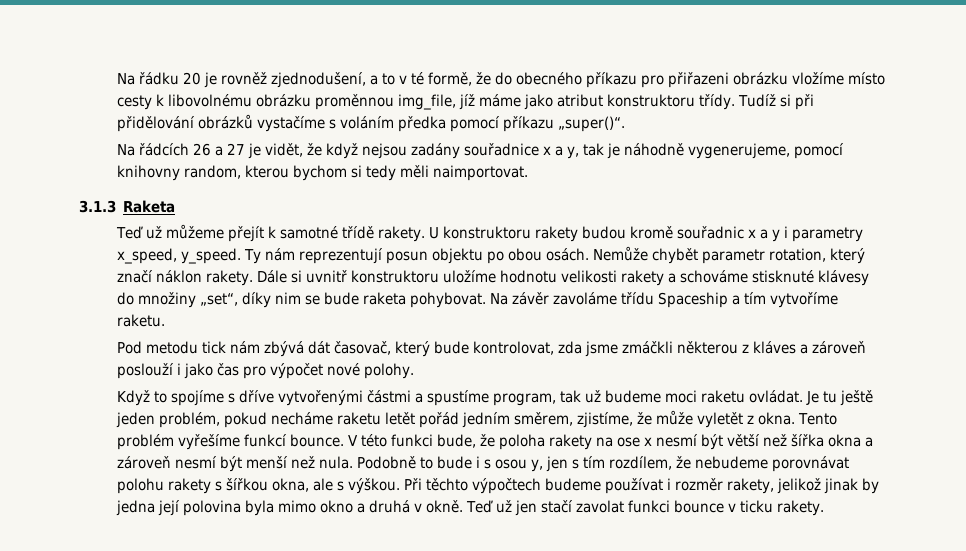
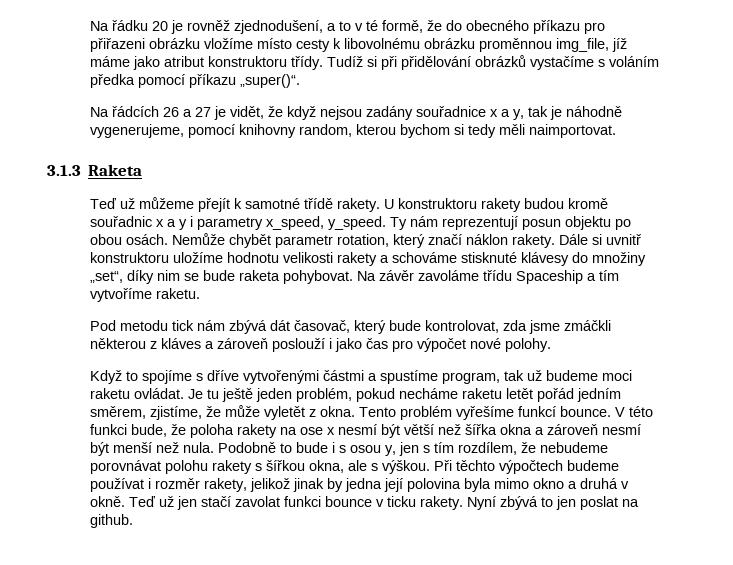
+ Nyní zbývá to jen poslat na github.

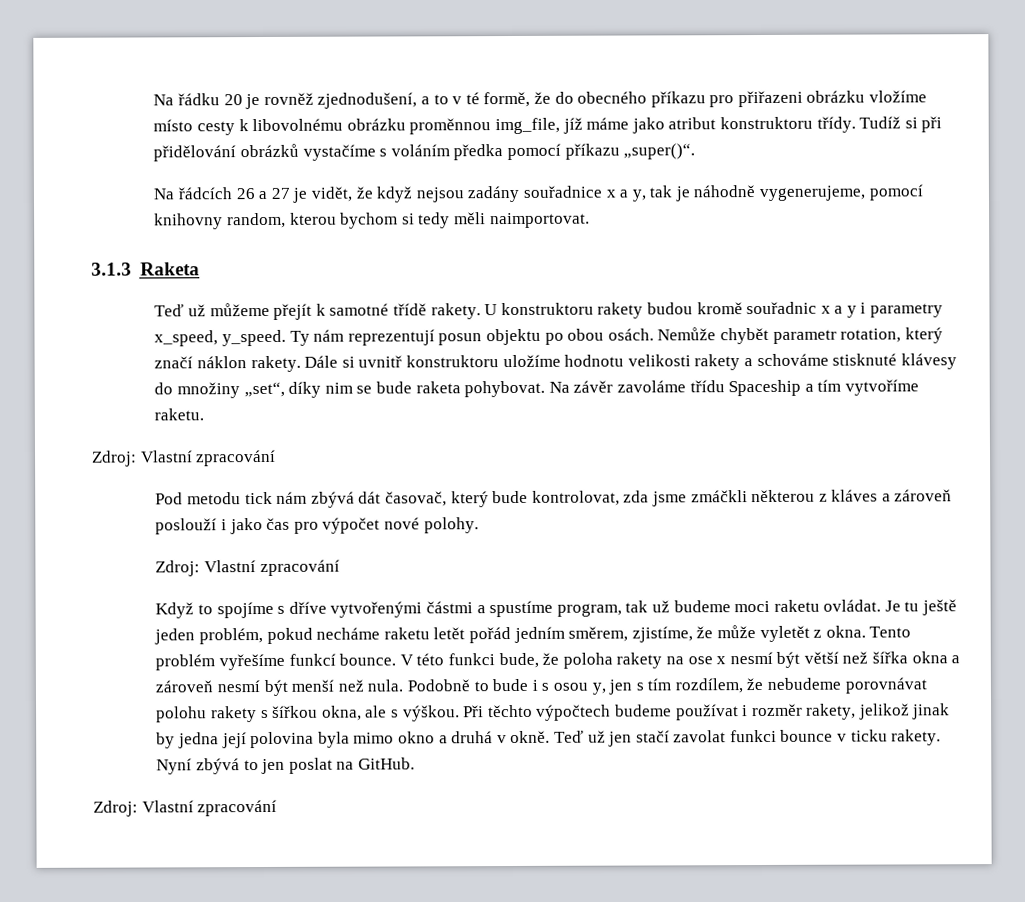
  Na závěr zavoláme třídu Spaceship a tím vytvoříme raketu.
+ Zdroj: Vlastní zpracování
  Pod metodu tick nám zbývá dát časovač, který bude kontrolovat, zda jsme zmáčkli některou z kláves a zároveň poslouží i jako čas pro výpočet nové polohy.
+ Zdroj: Vlastní zpracování
- Nyní zbývá to jen poslat na github.
+ Nyní zbývá to jen poslat na GitHub.
+ Zdroj: Vlastní zpracování

